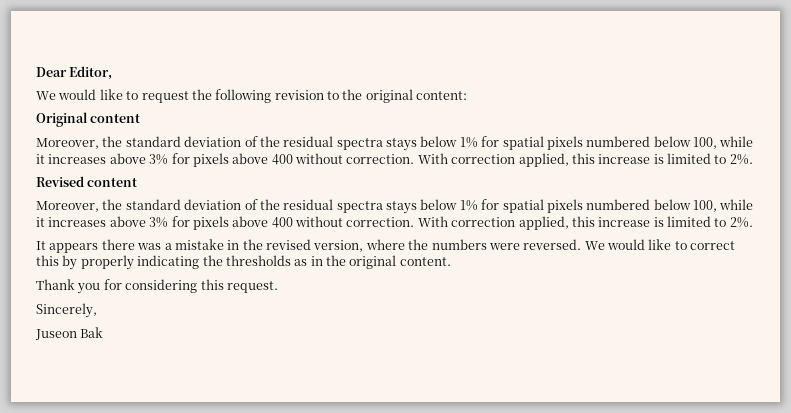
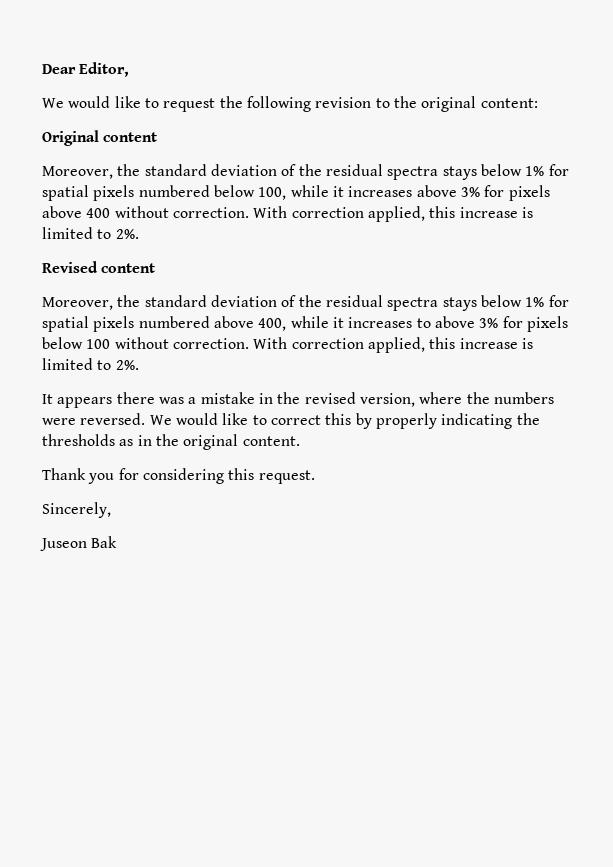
  Revised content
- Moreover, the standard deviation of the residual spectra stays below 1% for spatial pixels numbered below 100, while it increases above 3% for pixels above 400 without correction.
+ Moreover, the standard deviation of the residual spectra stays below 1% for spatial pixels numbered above 400, while it increases to above 3% for pixels below 100 without correction.

